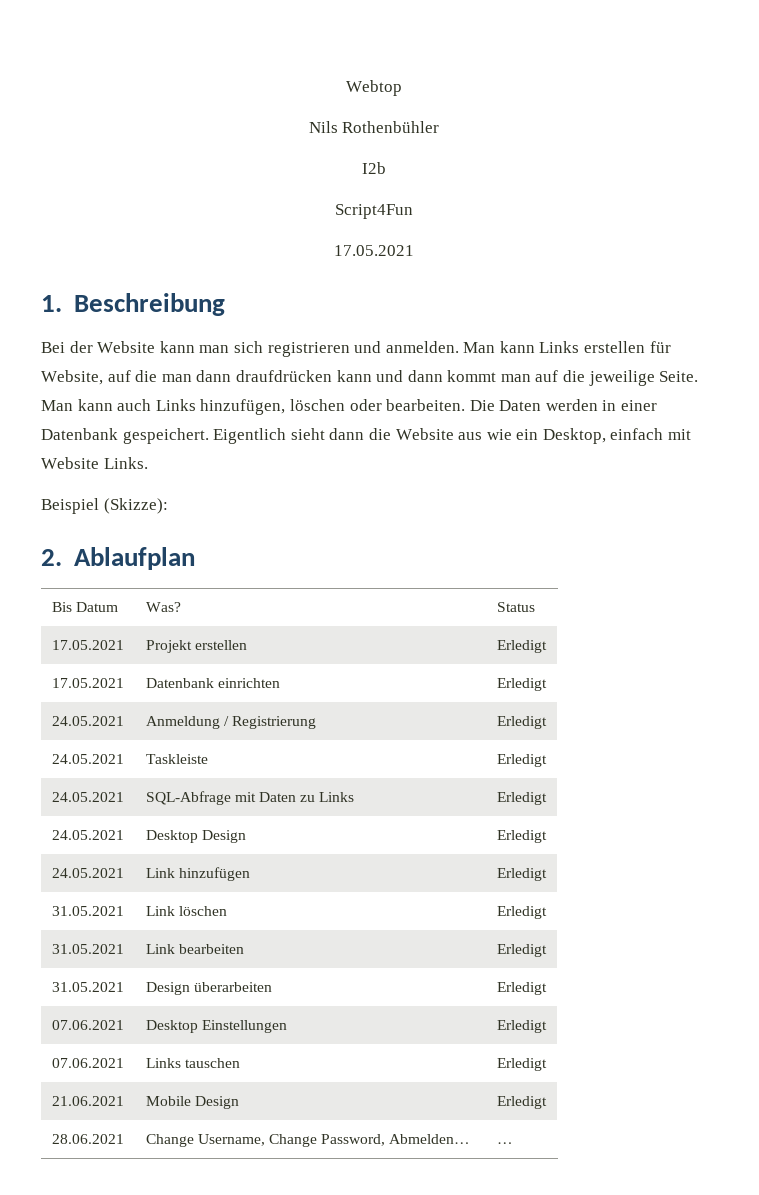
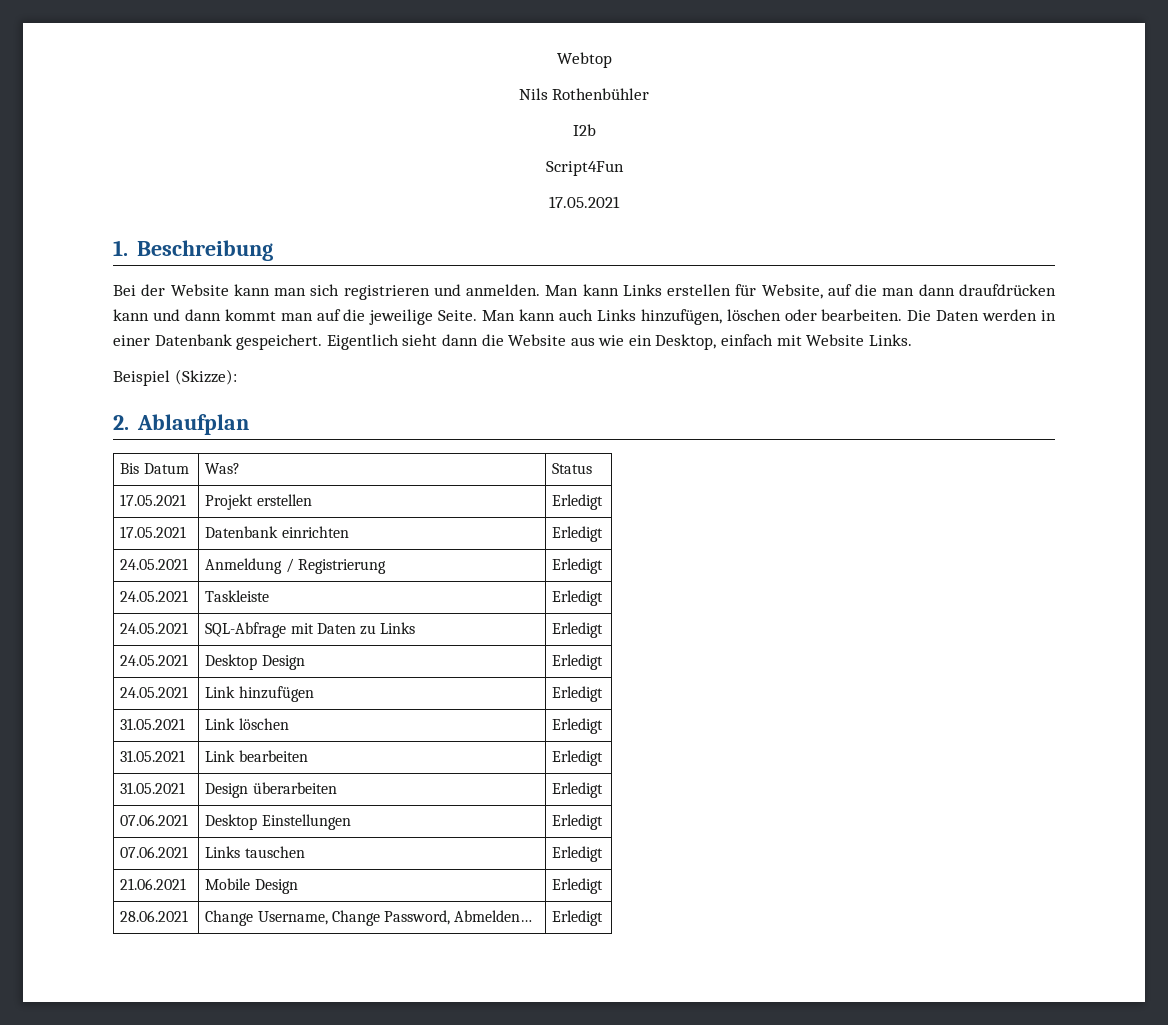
- 28.06.2021 | Change Username, Change Password, Abmelden… | …
+ 28.06.2021 | Change Username, Change Password, Abmelden… | Erledigt

